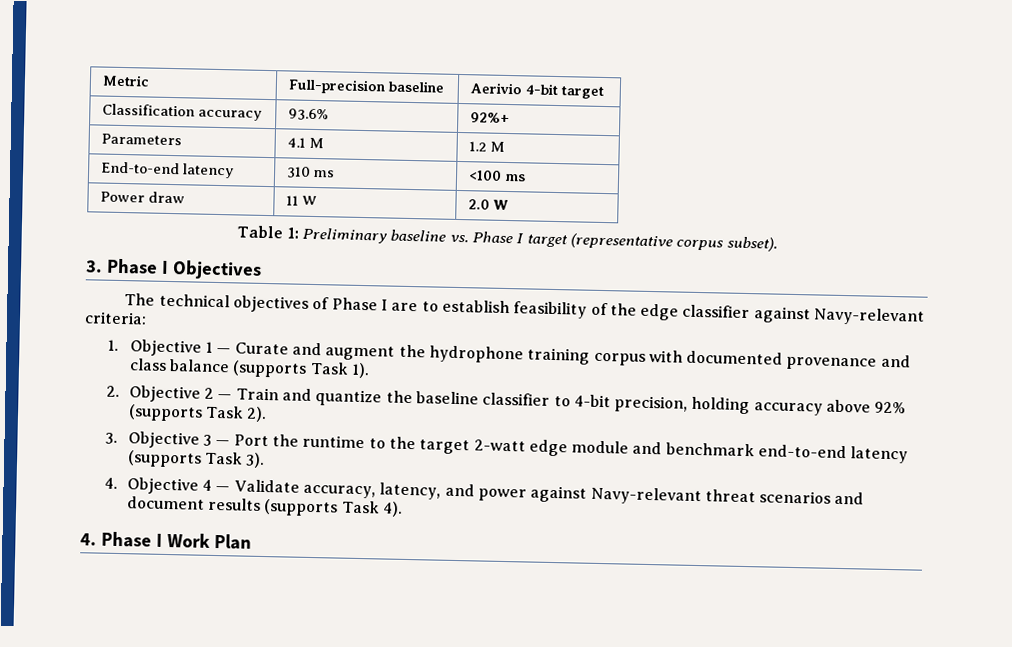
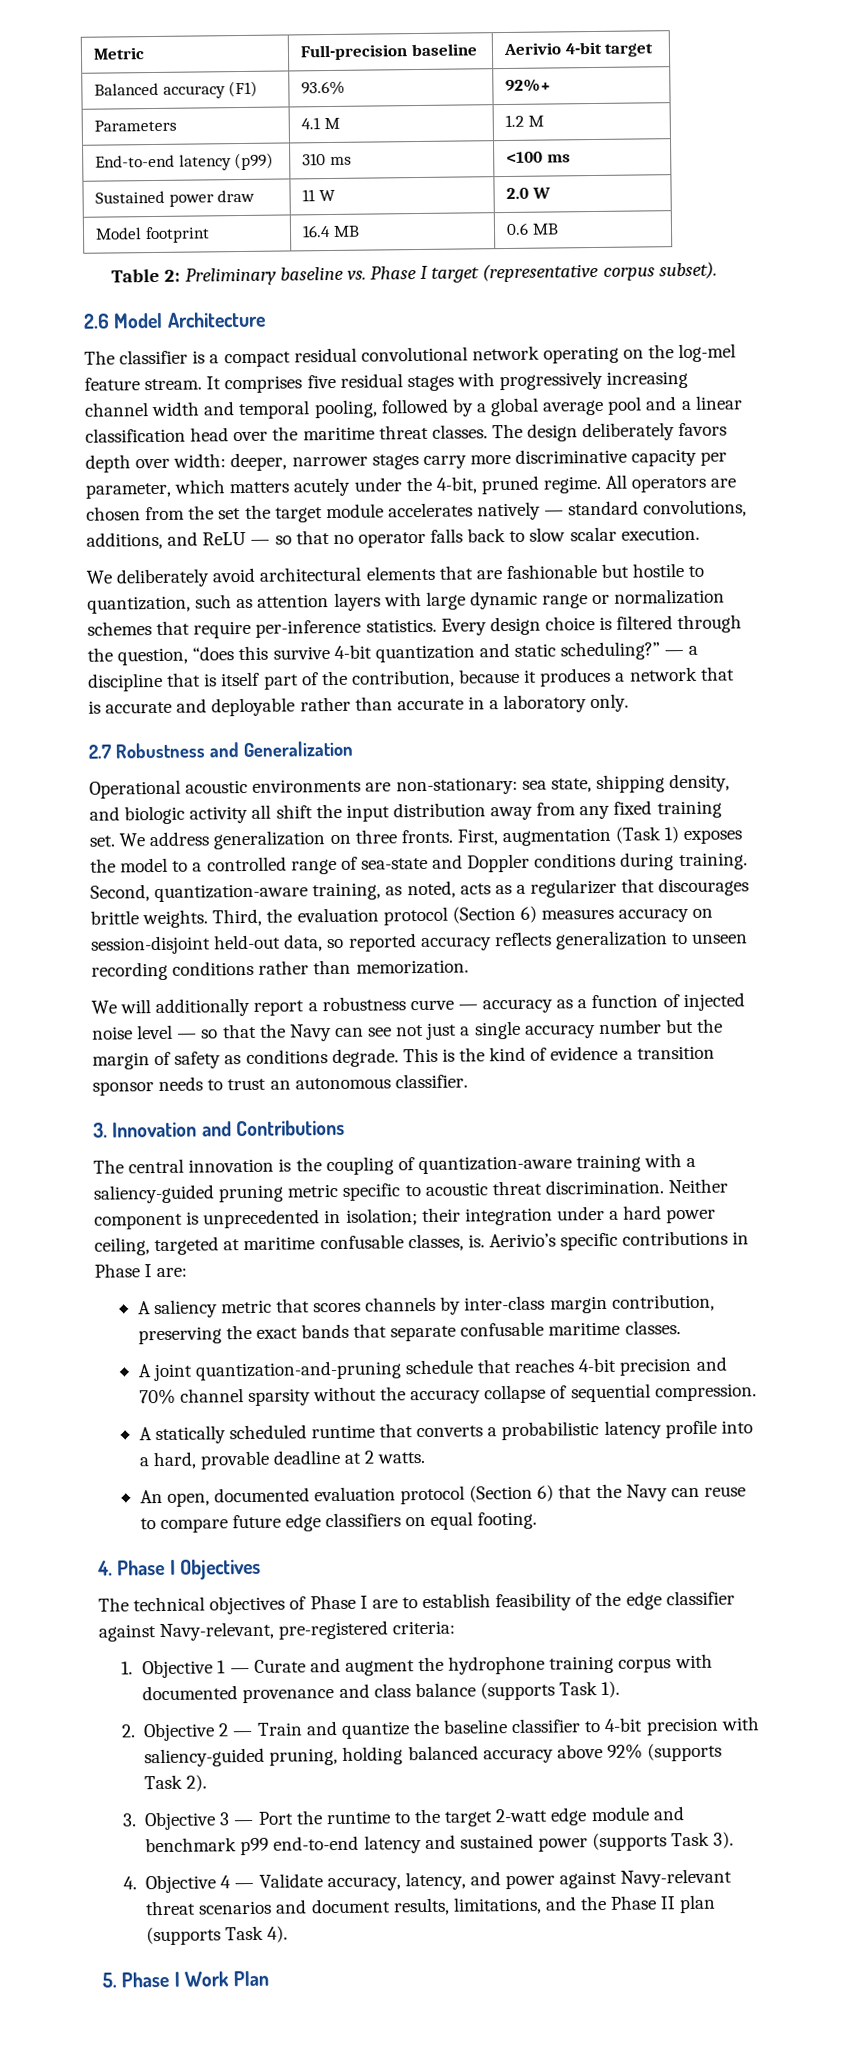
- Classification accuracy | 93.6% | 92%+
+ Balanced accuracy (F1) | 93.6% | 92%+
- End-to-end latency | 310 ms | <100 ms
+ End-to-end latency (p99) | 310 ms | <100 ms
- Power draw | 11 W | 2.0 W
+ Sustained power draw | 11 W | 2.0 W
+ Model footprint | 16.4 MB | 0.6 MB
- Table 1: Preliminary baseline vs. Phase I target (representative corpus subset).
+ Table 2: Preliminary baseline vs. Phase I target (representative corpus subset).
- 3. Phase I Objectives
+ 2.6 Model Architecture
+ The classifier is a compact residual convolutional network operating on the log-mel feature stream. It comprises five residual stages with progressively increasing channel width and temporal pooling, followed by a global average pool and a linear classification head over the maritime threat classes. The design deliberately favors depth over width: deeper, narrower stages carry more discriminative capacity per parameter, which matters acutely under the 4-bit, pruned regime. All operators are chosen from the set the target module accelerates natively — standard convolutions, additions, and ReLU — so that no operator falls back to slow scalar execution.
+ We deliberately avoid architectural elements that are fashionable but hostile to quantization, such as attention layers with large dynamic range or normalization schemes that require per-inference statistics. Every design choice is filtered through the question, “does this survive 4-bit quantization and static scheduling?” — a discipline that is itself part of the contribution, because it produces a network that is accurate and deployable rather than accurate in a laboratory only.
+ 2.7 Robustness and Generalization
+ Operational acoustic environments are non-stationary: sea state, shipping density, and biologic activity all shift the input distribution away from any fixed training set. We address generalization on three fronts. First, augmentation (Task 1) exposes the model to a controlled range of sea-state and Doppler conditions during training. Second, quantization-aware training, as noted, acts as a regularizer that discourages brittle weights. Third, the evaluation protocol (Section 6) measures accuracy on session-disjoint held-out data, so reported accuracy reflects generalization to unseen recording conditions rather than memorization.
+ We will additionally report a robustness curve — accuracy as a function of injected noise level — so that the Navy can see not just a single accuracy number but the margin of safety as conditions degrade. This is the kind of evidence a transition sponsor needs to trust an autonomous classifier.
+ 3. Innovation and Contributions
+ The central innovation is the coupling of quantization-aware training with a saliency-guided pruning metric specific to acoustic threat discrimination. Neither component is unprecedented in isolation; their integration under a hard power ceiling, targeted at maritime confusable classes, is. Aerivio’s specific contributions in Phase I are:
+ A saliency metric that scores channels by inter-class margin contribution, preserving the exact bands that separate confusable maritime classes.
+ A joint quantization-and-pruning schedule that reaches 4-bit precision and 70% channel sparsity without the accuracy collapse of sequential compression.
+ A statically scheduled runtime that converts a probabilistic latency profile into a hard, provable deadline at 2 watts.
+ An open, documented evaluation protocol (Section 6) that the Navy can reuse to compare future edge classifiers on equal footing.
+ 4. Phase I Objectives
- The technical objectives of Phase I are to establish feasibility of the edge classifier against Navy-relevant criteria:
+ The technical objectives of Phase I are to establish feasibility of the edge classifier against Navy-relevant, pre-registered criteria:
- 2. Objective 2 — Train and quantize the baseline classifier to 4-bit precision, holding accuracy above 92% (supports Task 2).
+ 2. Objective 2 — Train and quantize the baseline classifier to 4-bit precision with saliency-guided pruning, holding balanced accuracy above 92% (supports Task 2).
- 3. Objective 3 — Port the runtime to the target 2-watt edge module and benchmark end-to-end latency (supports Task 3).
+ 3. Objective 3 — Port the runtime to the target 2-watt edge module and benchmark p99 end-to-end latency and sustained power (supports Task 3).
- 4. Objective 4 — Validate accuracy, latency, and power against Navy-relevant threat scenarios and document results (supports Task 4).
+ 4. Objective 4 — Validate accuracy, latency, and power against Navy-relevant threat scenarios and document results, limitations, and the Phase II plan (supports Task 4).
- 4. Phase I Work Plan
+ 5. Phase I Work Plan

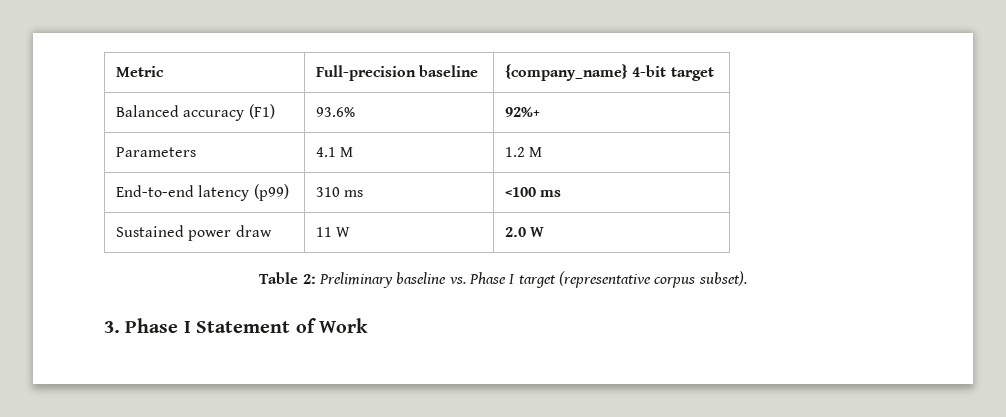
- Metric | Full-precision baseline | Aerivio 4-bit target
+ Metric | Full-precision baseline | {company_name} 4-bit target
- Model footprint | 16.4 MB | 0.6 MB
- 2.6 Model Architecture
- The classifier is a compact residual convolutional network operating on the log-mel feature stream. It comprises five residual stages with progressively increasing channel width and temporal pooling, followed by a global average pool and a linear classification head over the maritime threat classes. The design deliberately favors depth over width: deeper, narrower stages carry more discriminative capacity per parameter, which matters acutely under the 4-bit, pruned regime. All operators are chosen from the set the target module accelerates natively — standard convolutions, additions, and ReLU — so that no operator falls back to slow scalar execution.
- We deliberately avoid architectural elements that are fashionable but hostile to quantization, such as attention layers with large dynamic range or normalization schemes that require per-inference statistics. Every design choice is filtered through the question, “does this survive 4-bit quantization and static scheduling?” — a discipline that is itself part of the contribution, because it produces a network that is accurate and deployable rather than accurate in a laboratory only.
- 2.7 Robustness and Generalization
- Operational acoustic environments are non-stationary: sea state, shipping density, and biologic activity all shift the input distribution away from any fixed training set. We address generalization on three fronts. First, augmentation (Task 1) exposes the model to a controlled range of sea-state and Doppler conditions during training. Second, quantization-aware training, as noted, acts as a regularizer that discourages brittle weights. Third, the evaluation protocol (Section 6) measures accuracy on session-disjoint held-out data, so reported accuracy reflects generalization to unseen recording conditions rather than memorization.
- We will additionally report a robustness curve — accuracy as a function of injected noise level — so that the Navy can see not just a single accuracy number but the margin of safety as conditions degrade. This is the kind of evidence a transition sponsor needs to trust an autonomous classifier.
- 3. Innovation and Contributions
- The central innovation is the coupling of quantization-aware training with a saliency-guided pruning metric specific to acoustic threat discrimination. Neither component is unprecedented in isolation; their integration under a hard power ceiling, targeted at maritime confusable classes, is. Aerivio’s specific contributions in Phase I are:
- A saliency metric that scores channels by inter-class margin contribution, preserving the exact bands that separate confusable maritime classes.
- A joint quantization-and-pruning schedule that reaches 4-bit precision and 70% channel sparsity without the accuracy collapse of sequential compression.
- A statically scheduled runtime that converts a probabilistic latency profile into a hard, provable deadline at 2 watts.
- An open, documented evaluation protocol (Section 6) that the Navy can reuse to compare future edge classifiers on equal footing.
- 4. Phase I Objectives
- The technical objectives of Phase I are to establish feasibility of the edge classifier against Navy-relevant, pre-registered criteria:
- 1. Objective 1 — Curate and augment the hydrophone training corpus with documented provenance and class balance (supports Task 1).
- 2. Objective 2 — Train and quantize the baseline classifier to 4-bit precision with saliency-guided pruning, holding balanced accuracy above 92% (supports Task 2).
- 3. Objective 3 — Port the runtime to the target 2-watt edge module and benchmark p99 end-to-end latency and sustained power (supports Task 3).
- 4. Objective 4 — Validate accuracy, latency, and power against Navy-relevant threat scenarios and document results, limitations, and the Phase II plan (supports Task 4).
- 5. Phase I Work Plan
+ 3. Phase I Statement of Work

